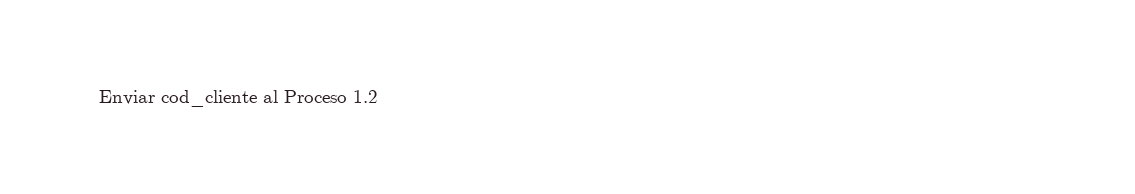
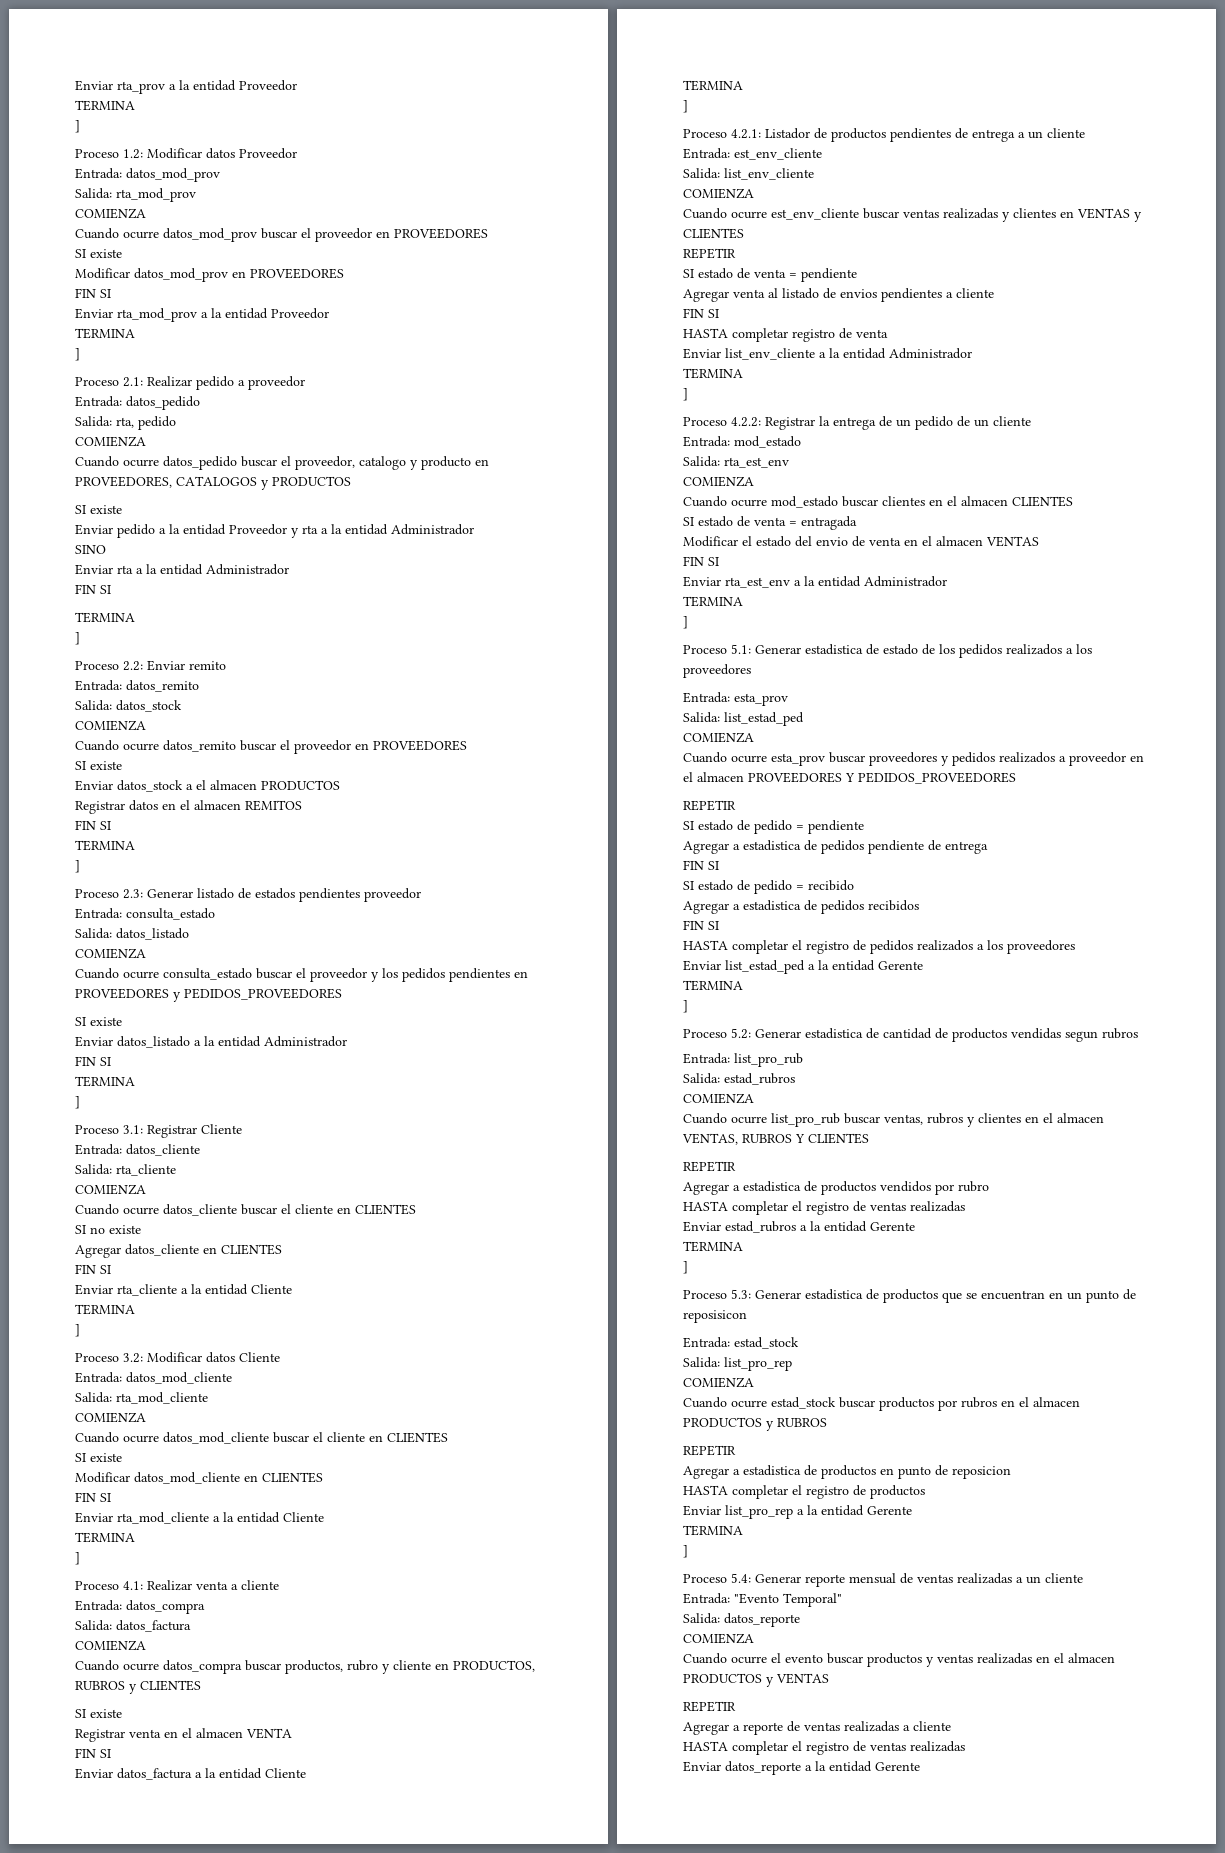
- Enviar cod_cliente al Proceso 1.2
+ Enviar rta_prov a la entidad Proveedor
+ TERMINA
+ ]
+ Proceso 1.2: Modificar datos Proveedor
+ Entrada: datos_mod_prov
+ Salida: rta_mod_prov
+ COMIENZA
+ Cuando ocurre datos_mod_prov buscar el proveedor en PROVEEDORES
+ SI existe
+ Modificar datos_mod_prov en PROVEEDORES
+ FIN SI
+ Enviar rta_mod_prov a la entidad Proveedor
+ TERMINA
+ ]
+ Proceso 2.1: Realizar pedido a proveedor
+ Entrada: datos_pedido
+ Salida: rta, pedido
+ COMIENZA
+ Cuando ocurre datos_pedido buscar el proveedor, catalogo y producto en PROVEEDORES, CATALOGOS y PRODUCTOS
+ SI existe
+ Enviar pedido a la entidad Proveedor y rta a la entidad Administrador
+ SINO
+ Enviar rta a la entidad Administrador
+ FIN SI
+ TERMINA
+ ]
+ Proceso 2.2: Enviar remito
+ Entrada: datos_remito
+ Salida: datos_stock
+ COMIENZA
+ Cuando ocurre datos_remito buscar el proveedor en PROVEEDORES
+ SI existe
+ Enviar datos_stock a el almacen PRODUCTOS
+ Registrar datos en el almacen REMITOS
+ FIN SI
+ TERMINA
+ ]
+ Proceso 2.3: Generar listado de estados pendientes proveedor
+ Entrada: consulta_estado
+ Salida: datos_listado
+ COMIENZA
+ Cuando ocurre consulta_estado buscar el proveedor y los pedidos pendientes en PROVEEDORES y PEDIDOS_PROVEEDORES
+ SI existe
+ Enviar datos_listado a la entidad Administrador
+ FIN SI
+ TERMINA
+ ]
+ Proceso 3.1: Registrar Cliente
+ Entrada: datos_cliente
+ Salida: rta_cliente
+ COMIENZA
+ Cuando ocurre datos_cliente buscar el cliente en CLIENTES
+ SI no existe
+ Agregar datos_cliente en CLIENTES
+ FIN SI
+ Enviar rta_cliente a la entidad Cliente
+ TERMINA
+ ]
+ Proceso 3.2: Modificar datos Cliente
+ Entrada: datos_mod_cliente
+ Salida: rta_mod_cliente
+ COMIENZA
+ Cuando ocurre datos_mod_cliente buscar el cliente en CLIENTES
+ SI existe
+ Modificar datos_mod_cliente en CLIENTES
+ FIN SI
+ Enviar rta_mod_cliente a la entidad Cliente
+ TERMINA
+ ]
+ Proceso 4.1: Realizar venta a cliente
+ Entrada: datos_compra
+ Salida: datos_factura
+ COMIENZA
+ Cuando ocurre datos_compra buscar productos, rubro y cliente en PRODUCTOS, RUBROS y CLIENTES
+ SI existe
+ Registrar venta en el almacen VENTA
+ FIN SI
+ Enviar datos_factura a la entidad Cliente
+ TERMINA
+ ]
+ Proceso 4.2.1: Listador de productos pendientes de entrega a un cliente
+ Entrada: est_env_cliente
+ Salida: list_env_cliente
+ COMIENZA
+ Cuando ocurre est_env_cliente buscar ventas realizadas y clientes en VENTAS y CLIENTES
+ REPETIR
+ SI estado de venta = pendiente
+ Agregar venta al listado de envios pendientes a cliente
+ FIN SI
+ HASTA completar registro de venta
+ Enviar list_env_cliente a la entidad Administrador
+ TERMINA
+ ]
+ Proceso 4.2.2: Registrar la entrega de un pedido de un cliente
+ Entrada: mod_estado
+ Salida: rta_est_env
+ COMIENZA
+ Cuando ocurre mod_estado buscar clientes en el almacen CLIENTES
+ SI estado de venta = entragada
+ Modificar el estado del envio de venta en el almacen VENTAS
+ FIN SI
+ Enviar rta_est_env a la entidad Administrador
+ TERMINA
+ ]
+ Proceso 5.1: Generar estadistica de estado de los pedidos realizados a los proveedores
+ Entrada: esta_prov
+ Salida: list_estad_ped
+ COMIENZA
+ Cuando ocurre esta_prov buscar proveedores y pedidos realizados a proveedor en el almacen PROVEEDORES Y PEDIDOS_PROVEEDORES
+ REPETIR
+ SI estado de pedido = pendiente
+ Agregar a estadistica de pedidos pendiente de entrega
+ FIN SI
+ SI estado de pedido = recibido
+ Agregar a estadistica de pedidos recibidos
+ FIN SI
+ HASTA completar el registro de pedidos realizados a los proveedores
+ Enviar list_estad_ped a la entidad Gerente
+ TERMINA
+ ]
+ Proceso 5.2: Generar estadistica de cantidad de productos vendidas segun rubros
+ Entrada: list_pro_rub
+ Salida: estad_rubros
+ COMIENZA
+ Cuando ocurre list_pro_rub buscar ventas, rubros y clientes en el almacen VENTAS, RUBROS Y CLIENTES
+ REPETIR
+ Agregar a estadistica de productos vendidos por rubro
+ HASTA completar el registro de ventas realizadas
+ Enviar estad_rubros a la entidad Gerente
+ TERMINA
+ ]
+ Proceso 5.3: Generar estadistica de productos que se encuentran en un punto de reposisicon
+ Entrada: estad_stock
+ Salida: list_pro_rep
+ COMIENZA
+ Cuando ocurre estad_stock buscar productos por rubros en el almacen PRODUCTOS y RUBROS
+ REPETIR
+ Agregar a estadistica de productos en punto de reposicion
+ HASTA completar el registro de productos
+ Enviar list_pro_rep a la entidad Gerente
+ TERMINA
+ ]
+ Proceso 5.4: Generar reporte mensual de ventas realizadas a un cliente
+ Entrada: "Evento Temporal"
+ Salida: datos_reporte
+ COMIENZA
+ Cuando ocurre el evento buscar productos y ventas realizadas en el almacen PRODUCTOS y VENTAS
+ REPETIR
+ Agregar a reporte de ventas realizadas a cliente
+ HASTA completar el registro de ventas realizadas
+ Enviar datos_reporte a la entidad Gerente

